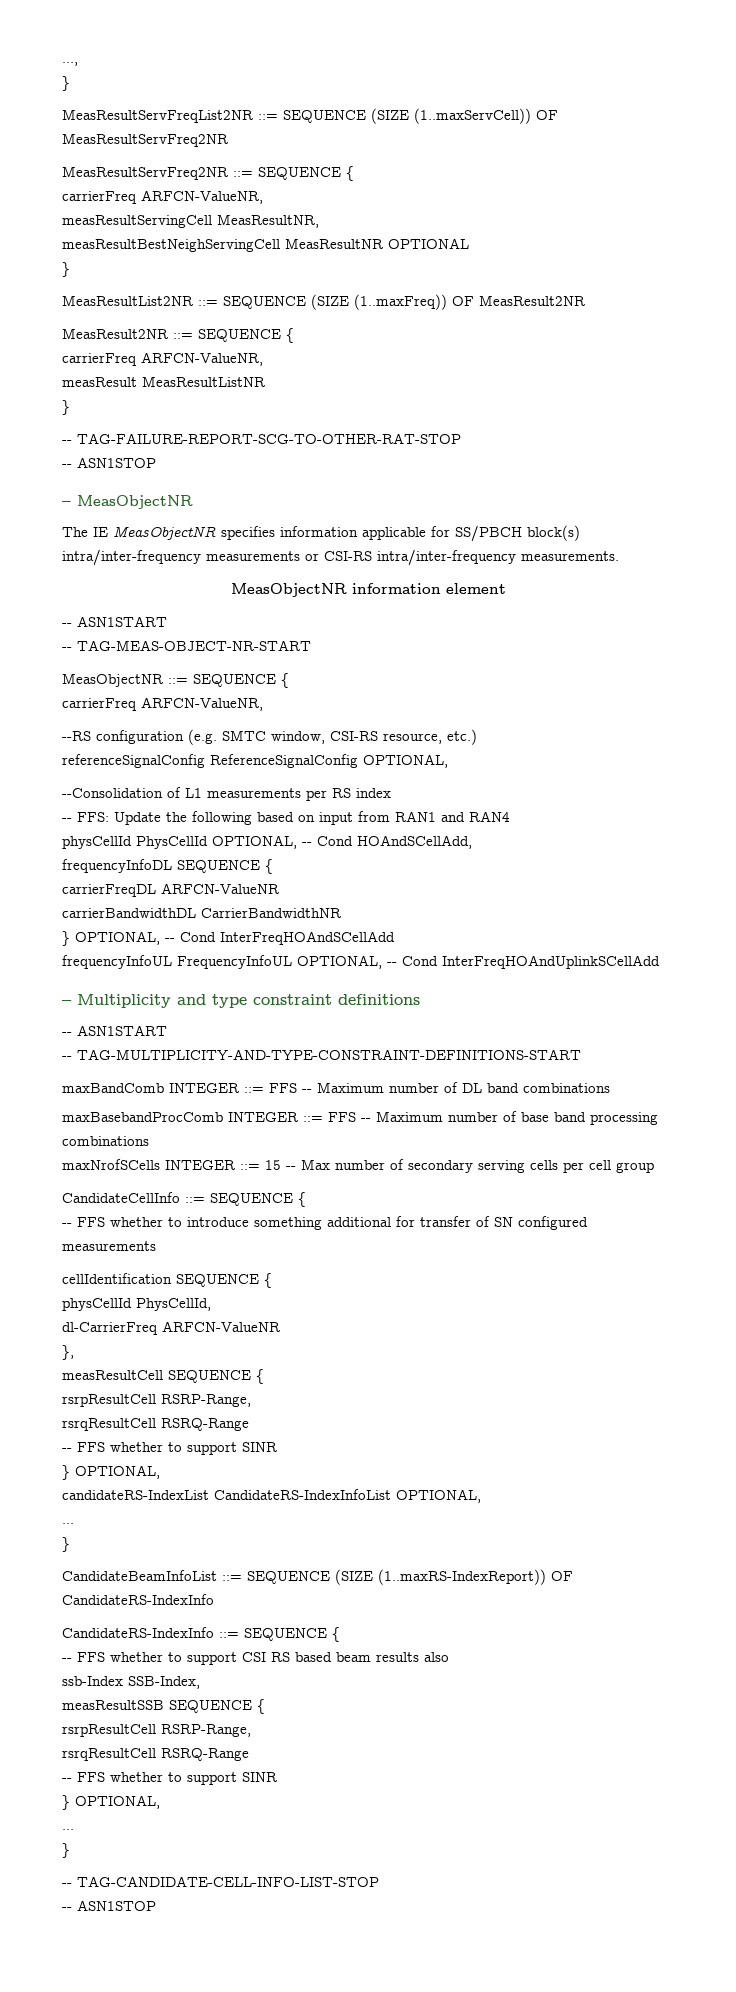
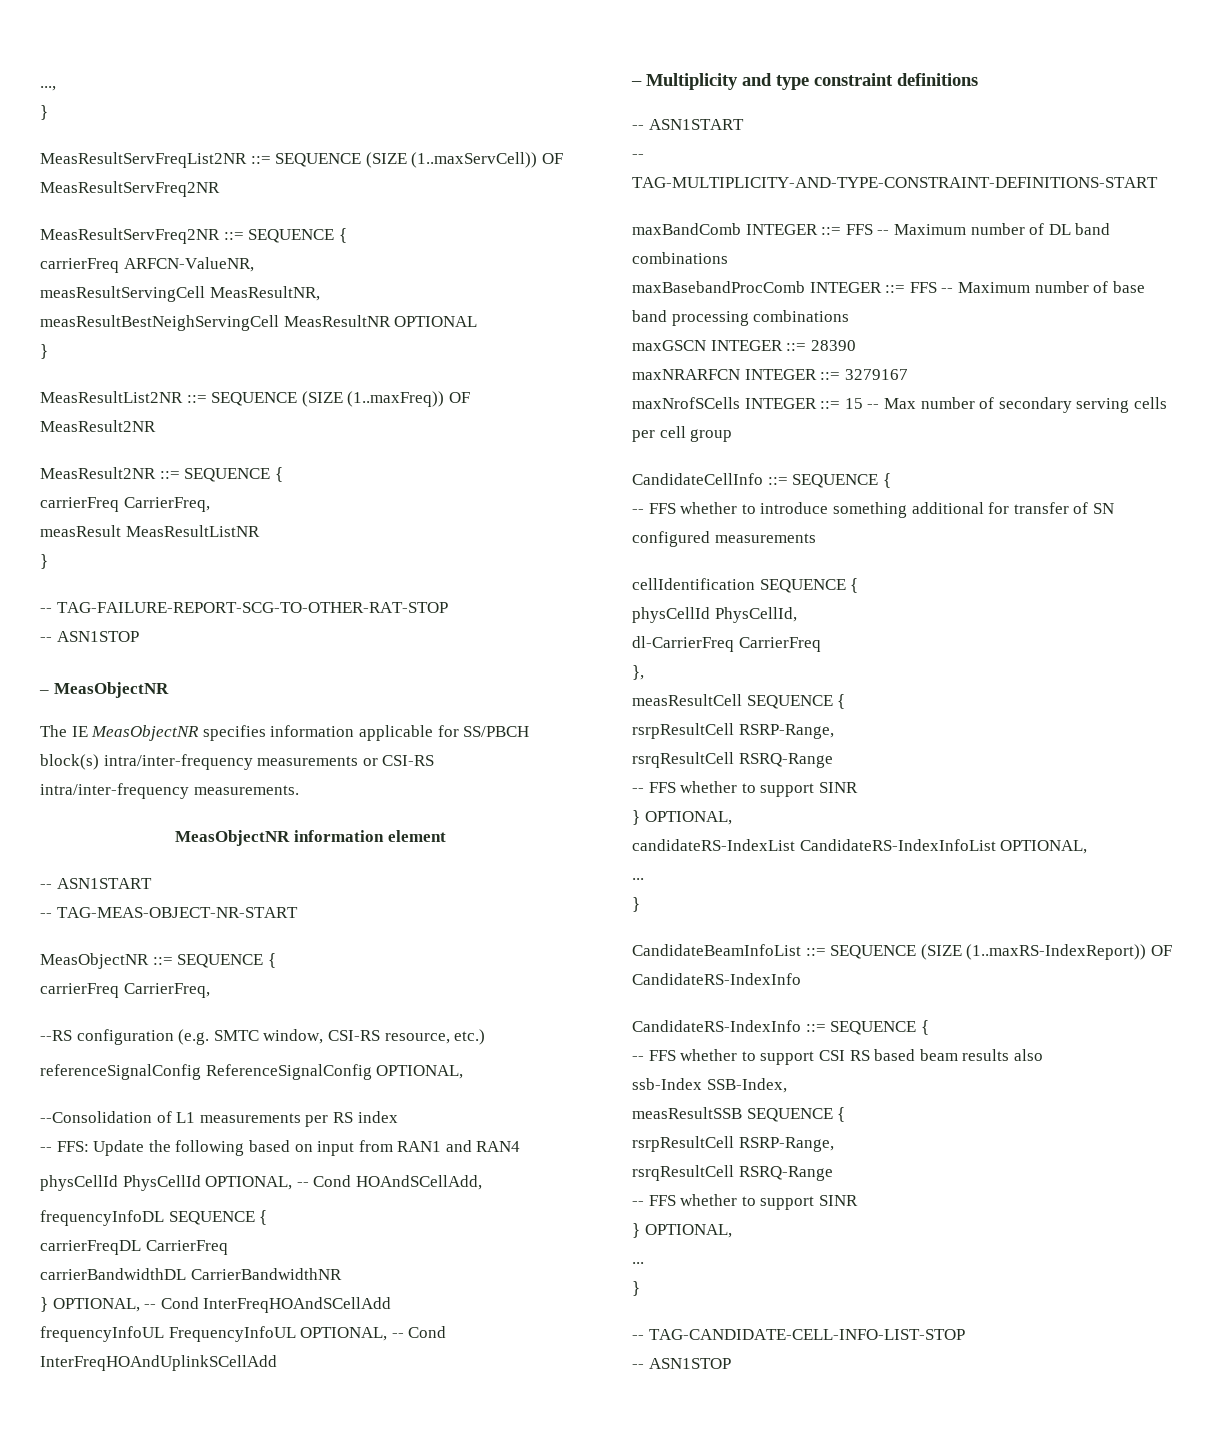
  MeasResult2NR ::= SEQUENCE {
- carrierFreq ARFCN-ValueNR,
+ carrierFreq CarrierFreq,
  MeasObjectNR ::= SEQUENCE {
- carrierFreq ARFCN-ValueNR,
+ carrierFreq CarrierFreq,
- carrierFreqDL ARFCN-ValueNR
+ carrierFreqDL CarrierFreq
+ maxGSCN INTEGER ::= 28390
+ maxNRARFCN INTEGER ::= 3279167
- dl-CarrierFreq ARFCN-ValueNR
+ dl-CarrierFreq CarrierFreq

